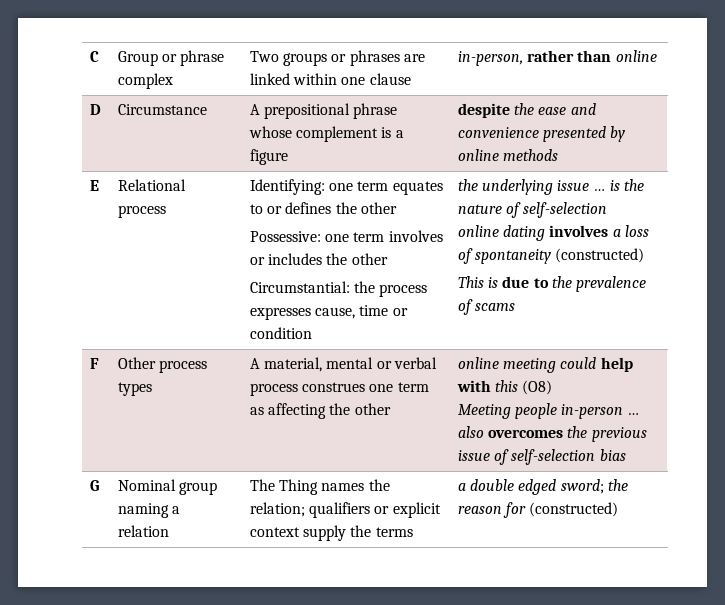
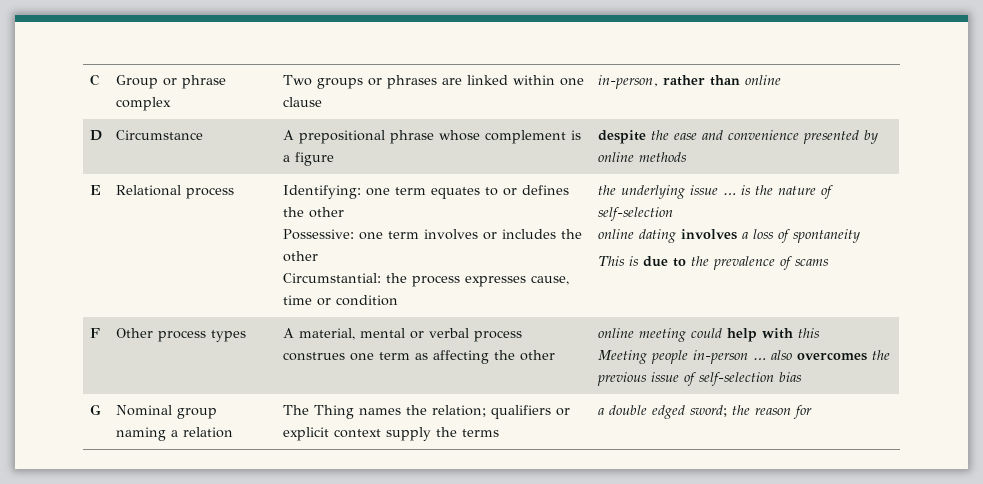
- online dating involves a loss of spontaneity (constructed)
+ online dating involves a loss of spontaneity
- F | Other process types | A material, mental or verbal process construes one term as affecting the other | online meeting could help with this (O8)
+ F | Other process types | A material, mental or verbal process construes one term as affecting the other | online meeting could help with this
- G | Nominal group naming a relation | The Thing names the relation; qualifiers or explicit context supply the terms | a double edged sword; the reason for (constructed)
+ G | Nominal group naming a relation | The Thing names the relation; qualifiers or explicit context supply the terms | a double edged sword; the reason for

